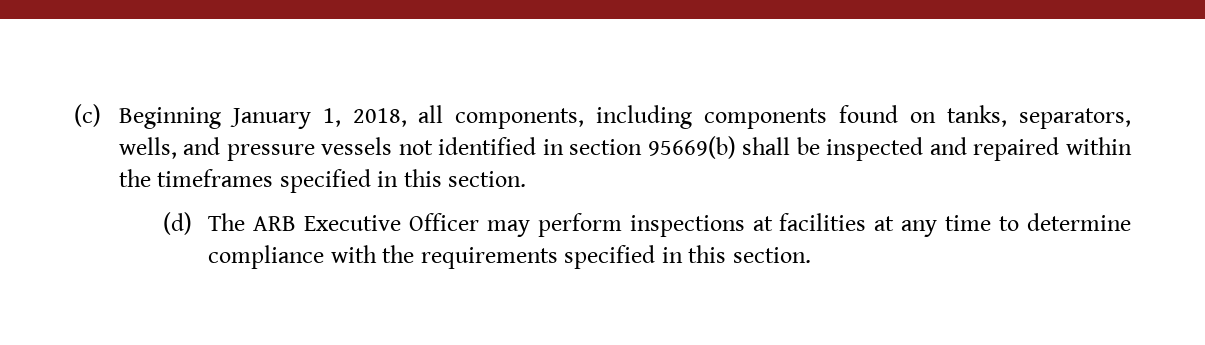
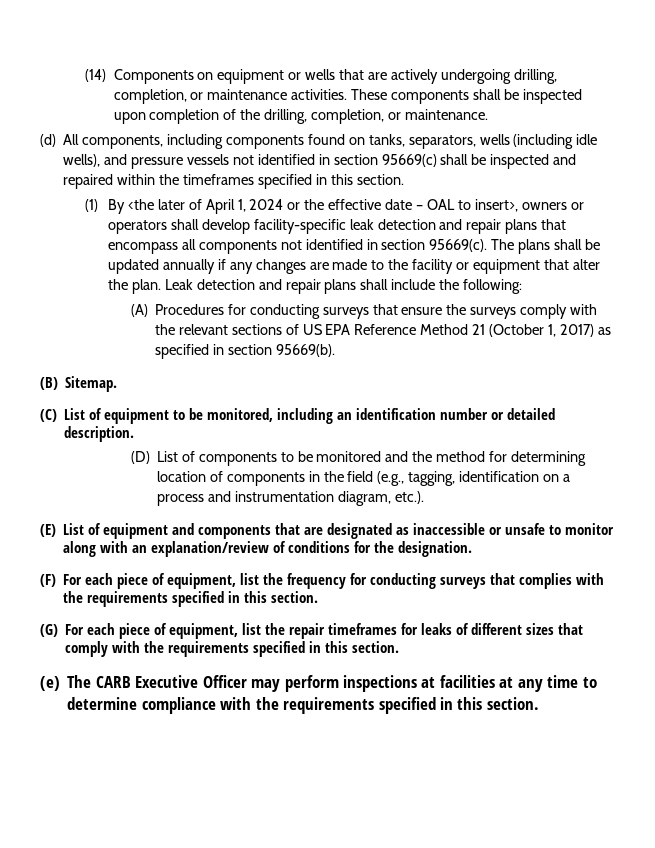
- (c) Beginning January 1, 2018, all components, including components found on tanks, separators, wells, and pressure vessels not identified in section 95669(b) shall be inspected and repaired within the timeframes specified in this section.
+ (14) Components on equipment or wells that are actively undergoing drilling, completion, or maintenance activities. These components shall be inspected upon completion of the drilling, completion, or maintenance.
+ (d) All components, including components found on tanks, separators, wells (including idle wells), and pressure vessels not identified in section 95669(c) shall be inspected and repaired within the timeframes specified in this section.
- (d) The ARB Executive Officer may perform inspections at facilities at any time to determine compliance with the requirements specified in this section.
+ (1) By <the later of April 1, 2024 or the effective date – OAL to insert>, owners or operators shall develop facility-specific leak detection and repair plans that encompass all components not identified in section 95669(c). The plans shall be updated annually if any changes are made to the facility or equipment that alter the plan. Leak detection and repair plans shall include the following:
+ (A) Procedures for conducting surveys that ensure the surveys comply with the relevant sections of US EPA Reference Method 21 (October 1, 2017) as specified in section 95669(b).
+ (B) Sitemap.
+ (C) List of equipment to be monitored, including an identification number or detailed description.
+ (D) List of components to be monitored and the method for determining location of components in the field (e.g., tagging, identification on a process and instrumentation diagram, etc.).
+ (E) List of equipment and components that are designated as inaccessible or unsafe to monitor along with an explanation/review of conditions for the designation.
+ (F) For each piece of equipment, list the frequency for conducting surveys that complies with the requirements specified in this section.
+ (G) For each piece of equipment, list the repair timeframes for leaks of different sizes that comply with the requirements specified in this section.
+ (e) The CARB Executive Officer may perform inspections at facilities at any time to determine compliance with the requirements specified in this section.

